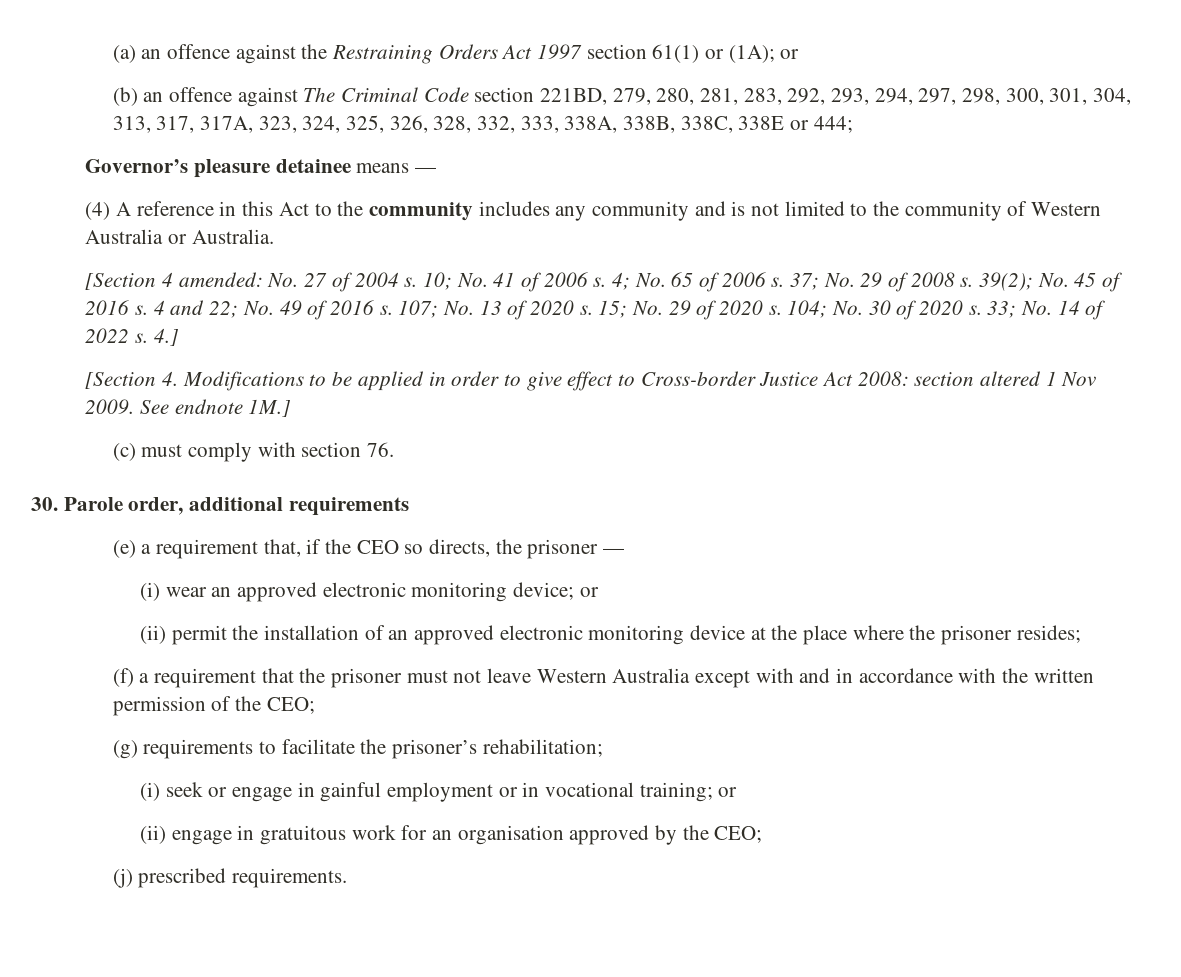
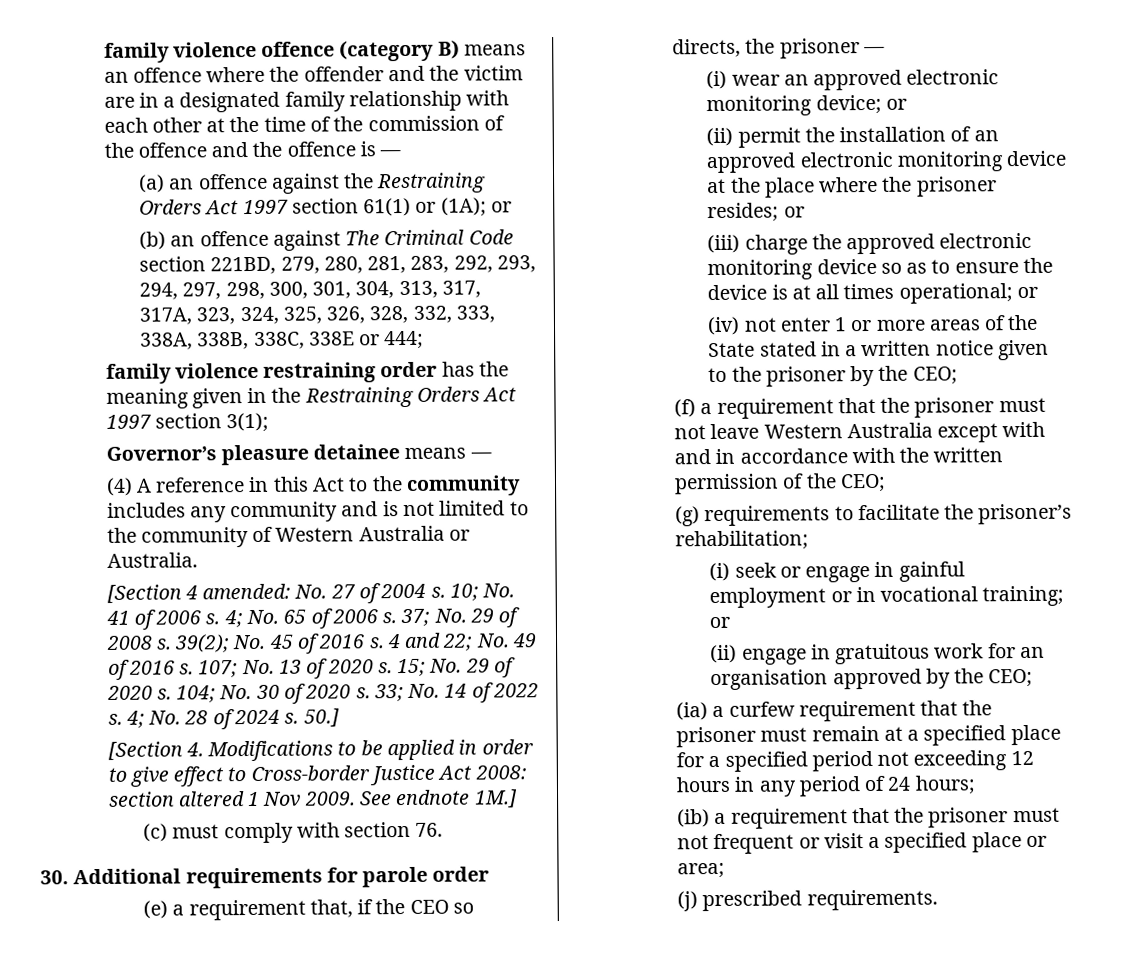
+ family violence offence (category B) means an offence where the offender and the victim are in a designated family relationship with each other at the time of the commission of the offence and the offence is —
+ family violence restraining order has the meaning given in the Restraining Orders Act 1997 section 3(1);
- 4.]
+ 4; No. 28 of 2024 s. 50.]
- 30. Parole order, additional requirements
+ 30. Additional requirements for parole order
- (ii) permit the installation of an approved electronic monitoring device at the place where the prisoner resides;
+ (ii) permit the installation of an approved electronic monitoring device at the place where the prisoner resides; or
+ (iii) charge the approved electronic monitoring device so as to ensure the device is at all times operational; or
+ (iv) not enter 1 or more areas of the State stated in a written notice given to the prisoner by the CEO;
+ (ia) a curfew requirement that the prisoner must remain at a specified place for a specified period not exceeding 12 hours in any period of 24 hours;
+ (ib) a requirement that the prisoner must not frequent or visit a specified place or area;

